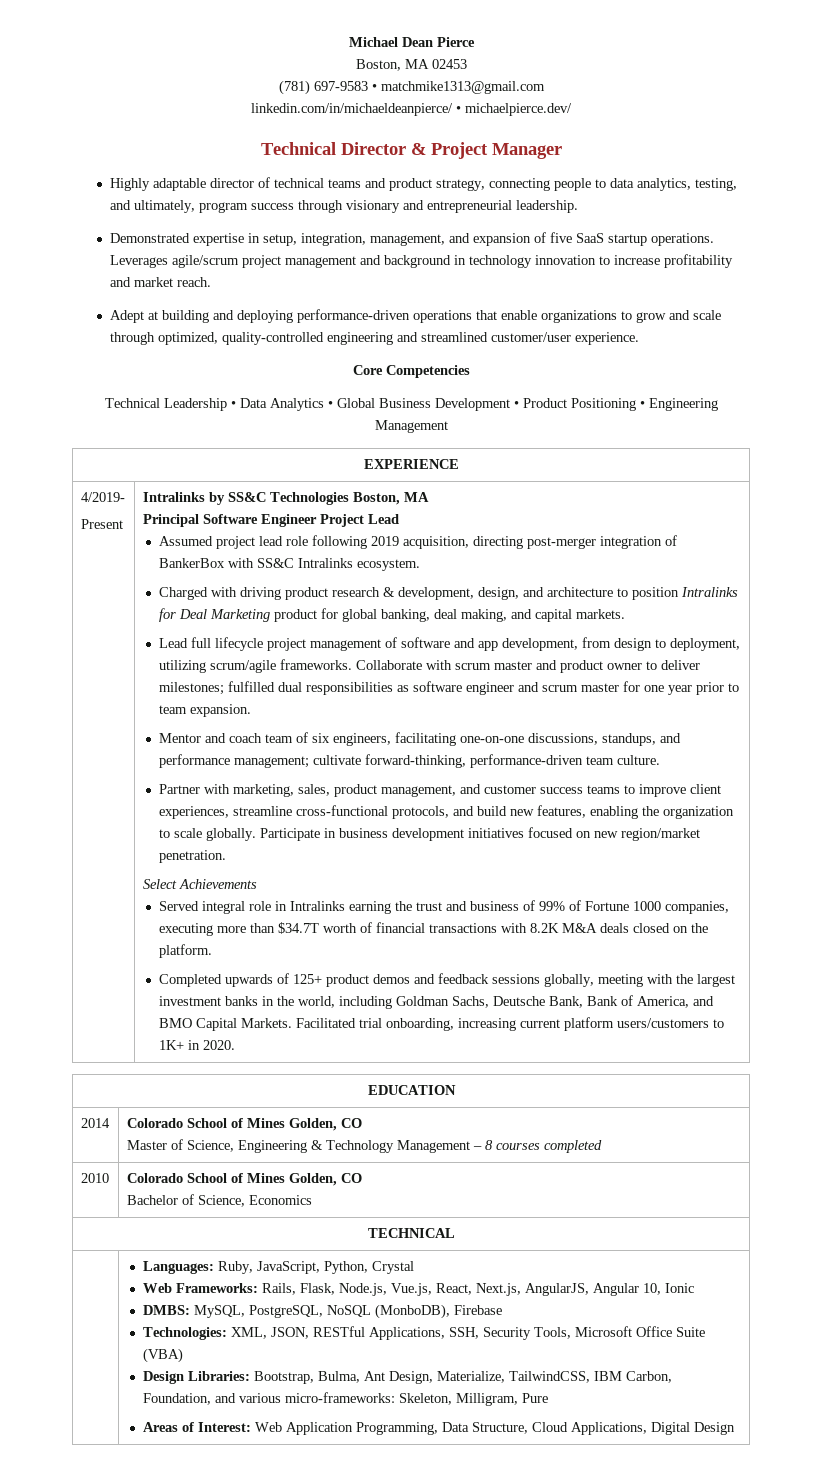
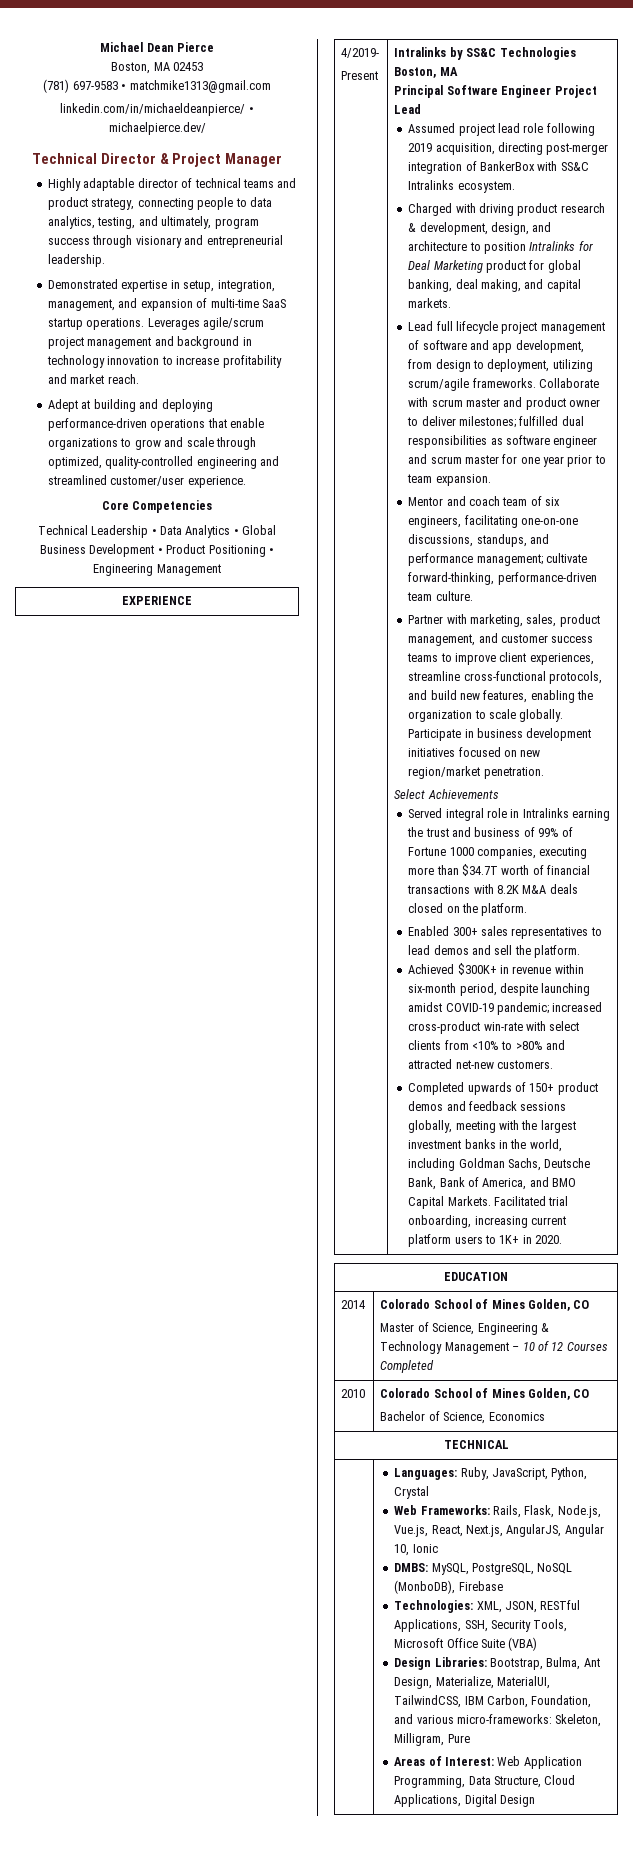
- Demonstrated expertise in setup, integration, management, and expansion of five SaaS startup operations.
+ Demonstrated expertise in setup, integration, management, and expansion of multi-time SaaS startup operations.
+ Enabled 300+ sales representatives to lead demos and sell the platform.
+ Achieved $300K+ in revenue within six-month period, despite launching amidst COVID-19 pandemic; increased cross-product win-rate with select clients from <10% to >80% and attracted net-new customers.
- Completed upwards of 125+ product demos and feedback sessions globally, meeting with the largest investment banks in the world, including Goldman Sachs, Deutsche Bank, Bank of America, and BMO Capital Markets.
+ Completed upwards of 150+ product demos and feedback sessions globally, meeting with the largest investment banks in the world, including Goldman Sachs, Deutsche Bank, Bank of America, and BMO Capital Markets.
- Facilitated trial onboarding, increasing current platform users/customers to 1K+ in 2020.
+ Facilitated trial onboarding, increasing current platform users to 1K+ in 2020.
  2014 | Colorado School of Mines Golden, CO
- Master of Science, Engineering & Technology Management – 8 courses completed
+ Master of Science, Engineering & Technology Management – 10 of 12 Courses Completed
- Design Libraries: Bootstrap, Bulma, Ant Design, Materialize, TailwindCSS, IBM Carbon, Foundation, and various micro-frameworks: Skeleton, Milligram, Pure
+ Design Libraries: Bootstrap, Bulma, Ant Design, Materialize, MaterialUI, TailwindCSS, IBM Carbon, Foundation, and various micro-frameworks: Skeleton, Milligram, Pure

